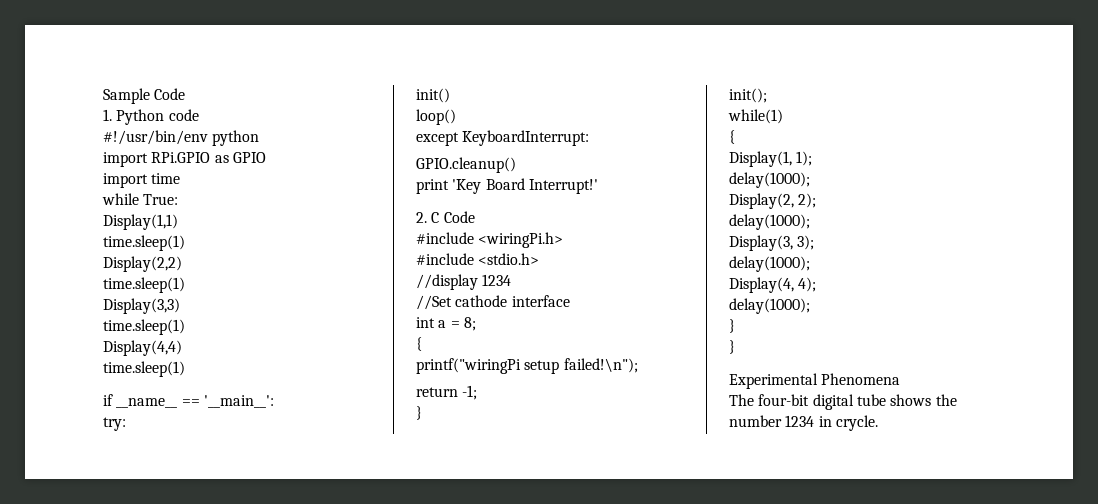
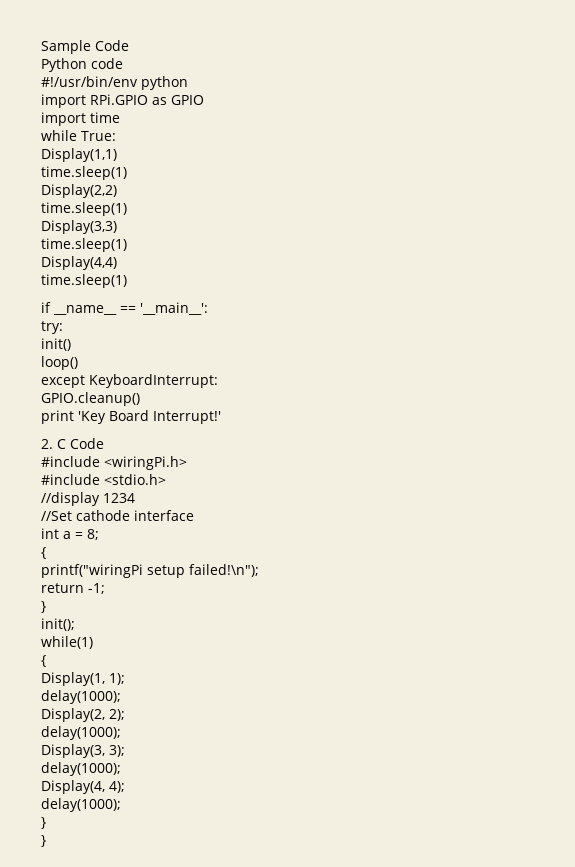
- 1. Python code
+ Python code
- Experimental Phenomena
- The four-bit digital tube shows the number 1234 in crycle.

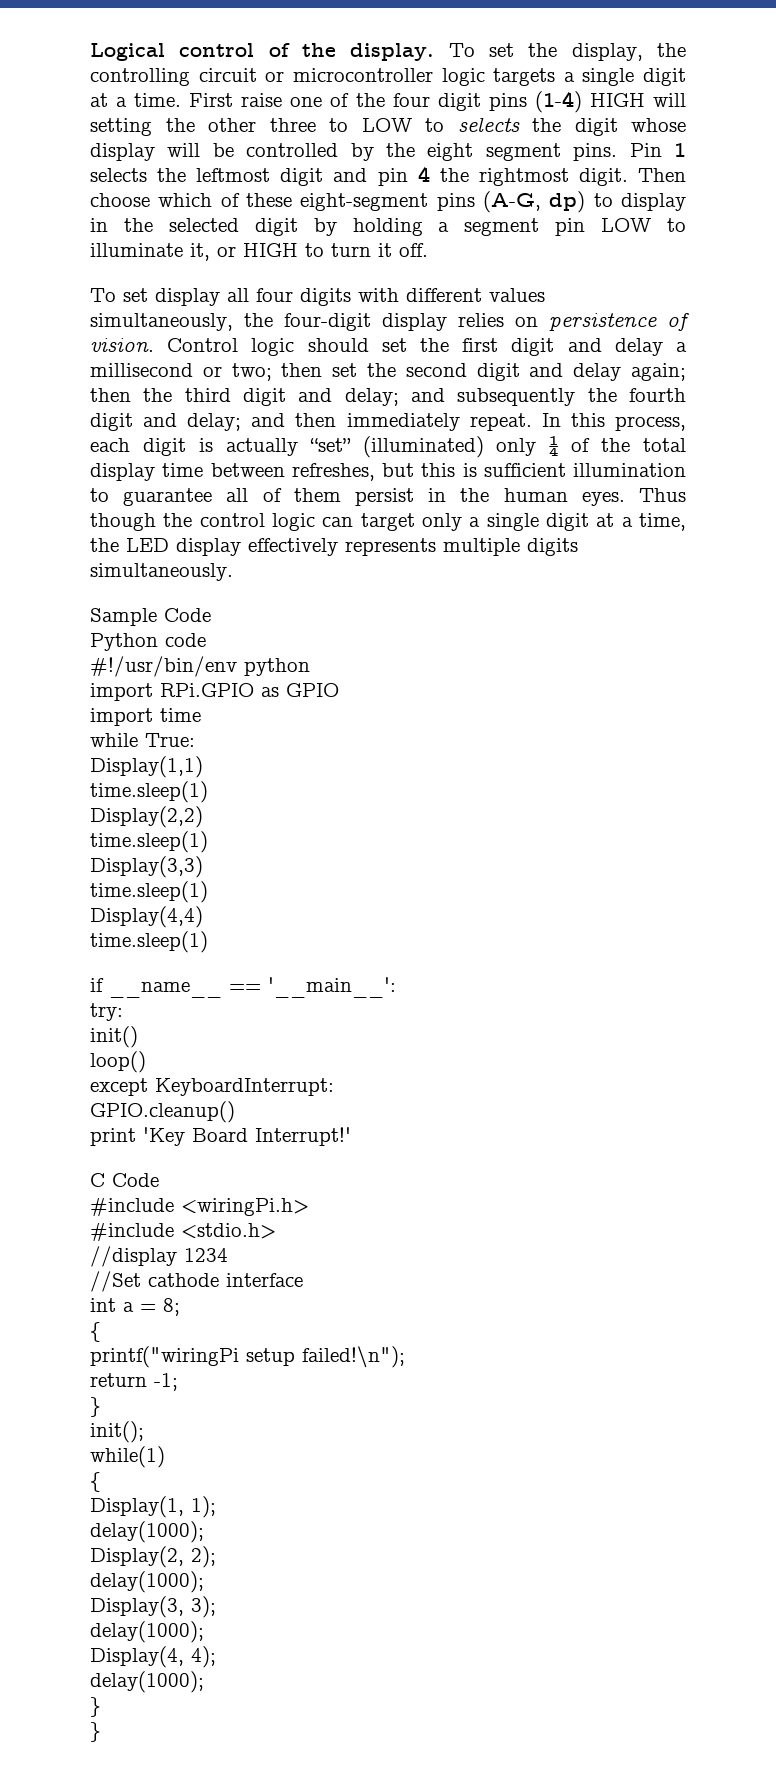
+ Logical control of the display. To set the display, the controlling circuit or microcontroller logic targets a single digit at a time. First raise one of the four digit pins (1-4) HIGH will setting the other three to LOW to selects the digit whose display will be controlled by the eight segment pins. Pin 1 selects the leftmost digit and pin 4 the rightmost digit. Then choose which of these eight-segment pins (A-G, dp) to display in the selected digit by holding a segment pin LOW to illuminate it, or HIGH to turn it off.
+ To set display all four digits with different values simultaneously, the four-digit display relies on persistence of vision. Control logic should set the first digit and delay a millisecond or two; then set the second digit and delay again; then the third digit and delay; and subsequently the fourth digit and delay; and then immediately repeat. In this process, each digit is actually “set” (illuminated) only ¼ of the total display time between refreshes, but this is sufficient illumination to guarantee all of them persist in the human eyes. Thus though the control logic can target only a single digit at a time, the LED display effectively represents multiple digits simultaneously.
- 2. C Code
+ C Code

